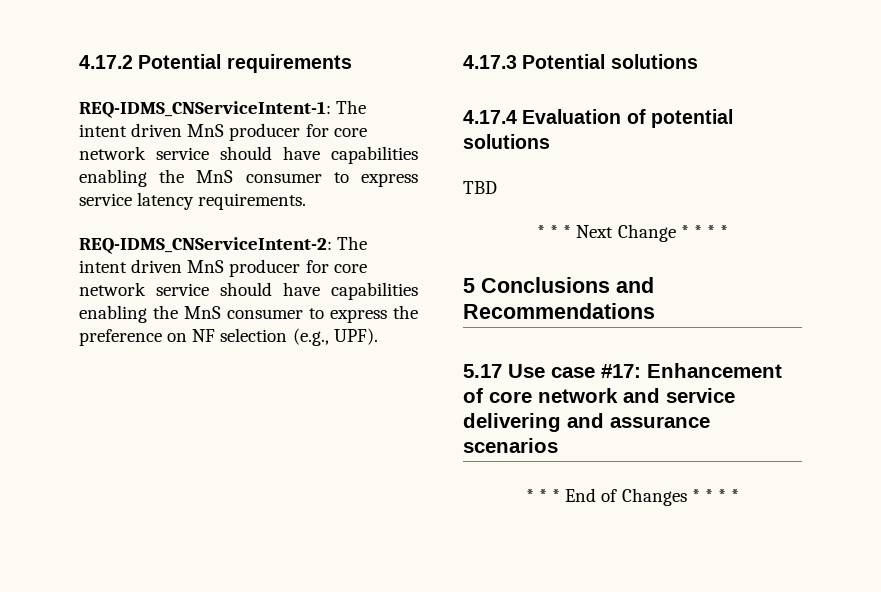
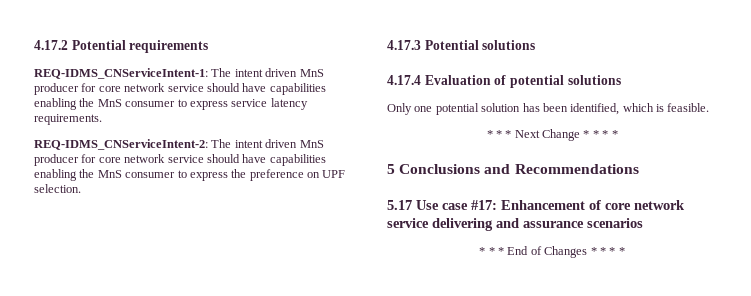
- REQ-IDMS_CNServiceIntent-2: The intent driven MnS producer for core network service should have capabilities enabling the MnS consumer to express the preference on NF selection (e.g., UPF).
+ REQ-IDMS_CNServiceIntent-2: The intent driven MnS producer for core network service should have capabilities enabling the MnS consumer to express the preference on UPF selection.
- TBD
+ Only one potential solution has been identified, which is feasible.
- 5.17 Use case #17: Enhancement of core network and service delivering and assurance scenarios
+ 5.17 Use case #17: Enhancement of core network service delivering and assurance scenarios

